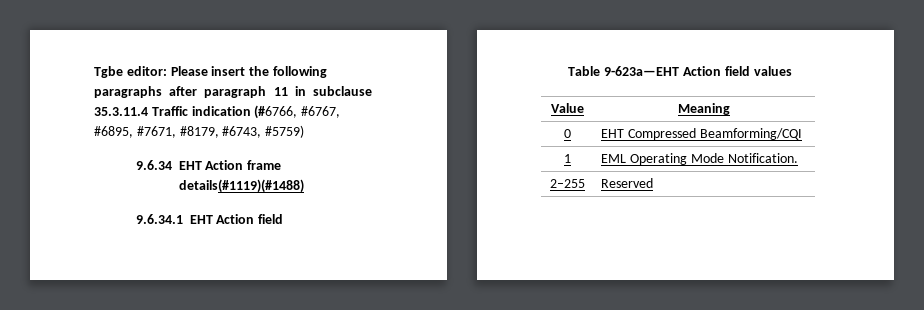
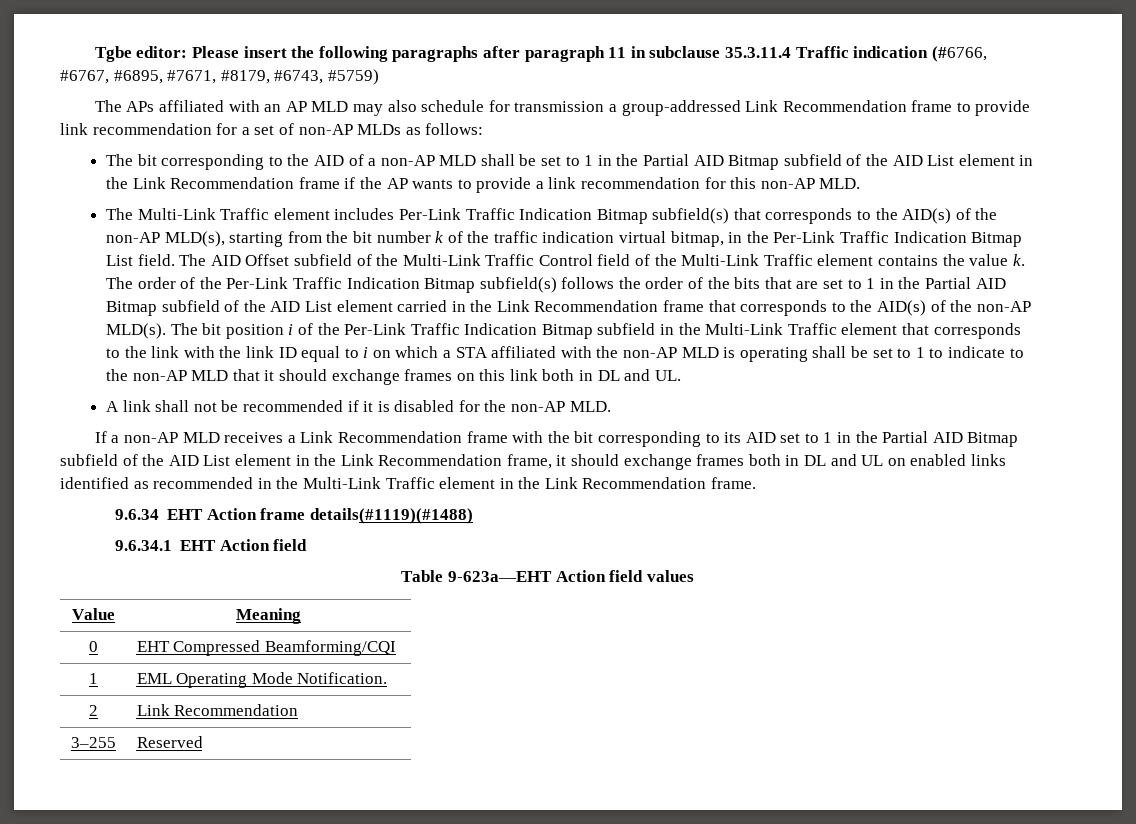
+ The APs affiliated with an AP MLD may also schedule for transmission a group-addressed Link Recommendation frame to provide link recommendation for a set of non-AP MLDs as follows:
+ The bit corresponding to the AID of a non-AP MLD shall be set to 1 in the Partial AID Bitmap subfield of the AID List element in the Link Recommendation frame if the AP wants to provide a link recommendation for this non-AP MLD.
+ The Multi-Link Traffic element includes Per-Link Traffic Indication Bitmap subfield(s) that corresponds to the AID(s) of the non-AP MLD(s), starting from the bit number k of the traffic indication virtual bitmap, in the Per-Link Traffic Indication Bitmap List field. The AID Offset subfield of the Multi-Link Traffic Control field of the Multi-Link Traffic element contains the value k. The order of the Per-Link Traffic Indication Bitmap subfield(s) follows the order of the bits that are set to 1 in the Partial AID Bitmap subfield of the AID List element carried in the Link Recommendation frame that corresponds to the AID(s) of the non-AP MLD(s). The bit position i of the Per-Link Traffic Indication Bitmap subfield in the Multi-Link Traffic element that corresponds to the link with the link ID equal to i on which a STA affiliated with the non-AP MLD is operating shall be set to 1 to indicate to the non-AP MLD that it should exchange frames on this link both in DL and UL.
+ A link shall not be recommended if it is disabled for the non-AP MLD.
+ If a non-AP MLD receives a Link Recommendation frame with the bit corresponding to its AID set to 1 in the Partial AID Bitmap subfield of the AID List element in the Link Recommendation frame, it should exchange frames both in DL and UL on enabled links identified as recommended in the Multi-Link Traffic element in the Link Recommendation frame.
- 2–255 | Reserved
+ 2 | Link Recommendation
+ 3–255 | Reserved

